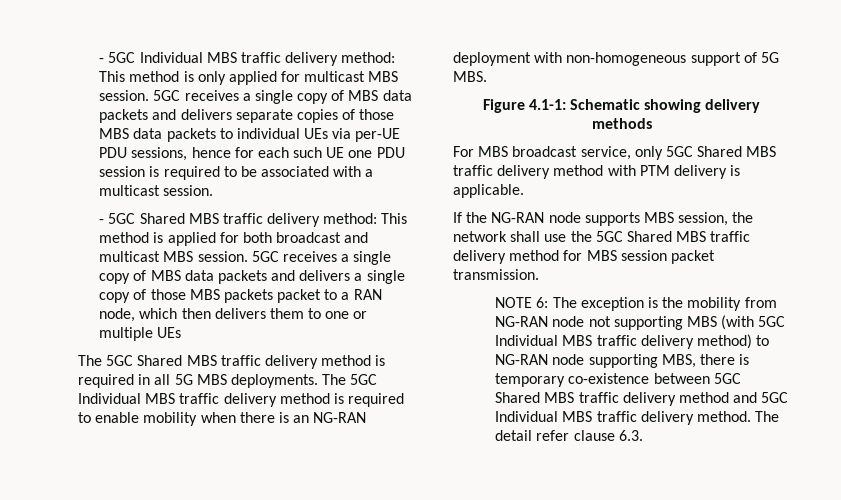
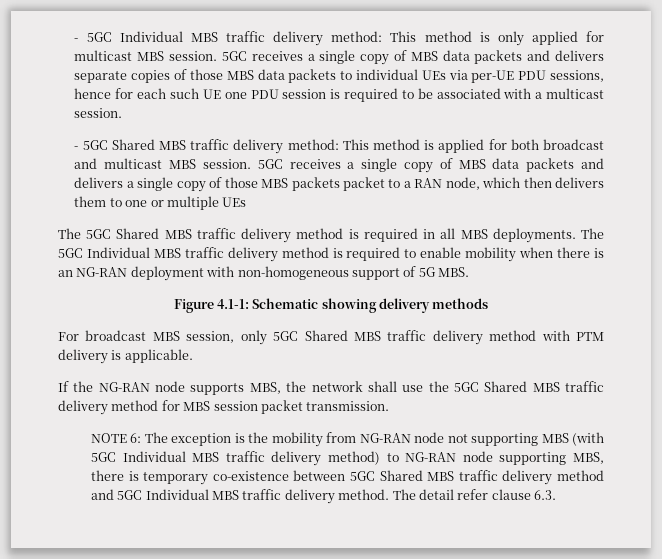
- The 5GC Shared MBS traffic delivery method is required in all 5G MBS deployments.
+ The 5GC Shared MBS traffic delivery method is required in all MBS deployments.
- For MBS broadcast service, only 5GC Shared MBS traffic delivery method with PTM delivery is applicable.
+ For broadcast MBS session, only 5GC Shared MBS traffic delivery method with PTM delivery is applicable.
- If the NG-RAN node supports MBS session, the network shall use the 5GC Shared MBS traffic delivery method for MBS session packet transmission.
+ If the NG-RAN node supports MBS, the network shall use the 5GC Shared MBS traffic delivery method for MBS session packet transmission.

